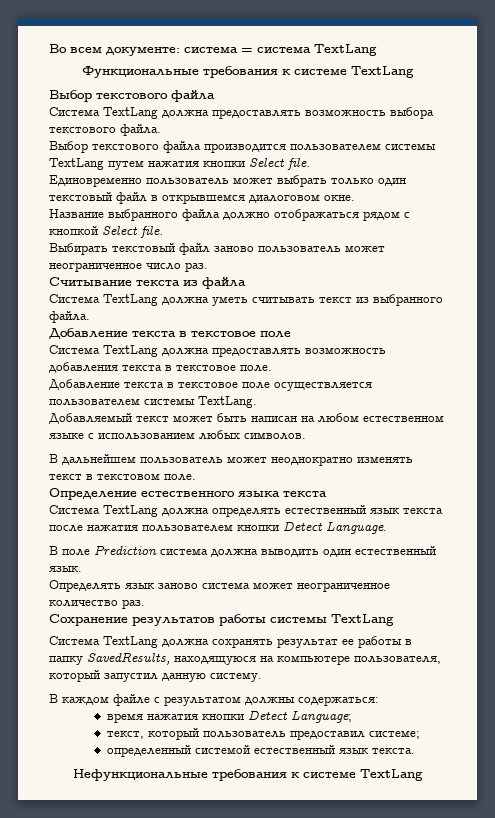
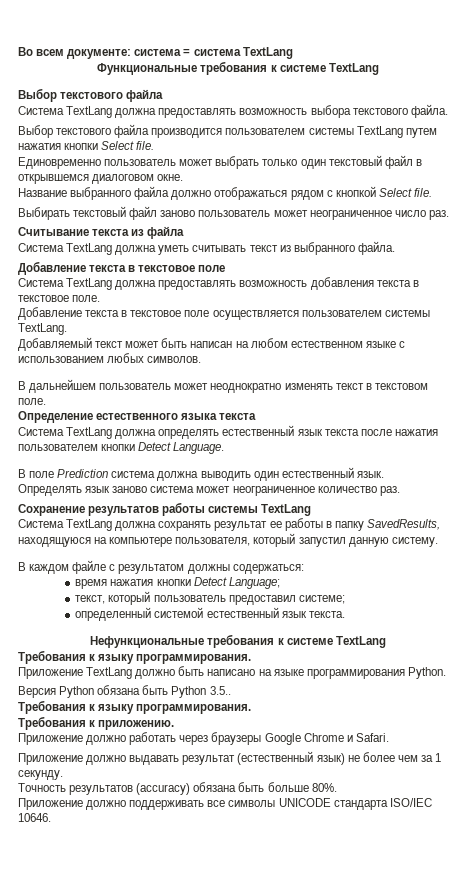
  Нефункциональные требования к системе TextLang
+ Требования к языку программирования.
+ Приложение TextLang должно быть написано на языке программирования Python.
+ Версия Python обязана быть Python 3.5..
+ Требования к языку программирования.
+ Требования к приложению.
+ Приложение должно работать через браузеры Google Chrome и Safari.
+ Приложение должно выдавать результат (естественный язык) не более чем за 1 секунду.
+ Точность результатов (accuracy) обязана быть больше 80%.
+ Приложение должно поддерживать все символы UNICODE стандарта ISO/IEC 10646.

